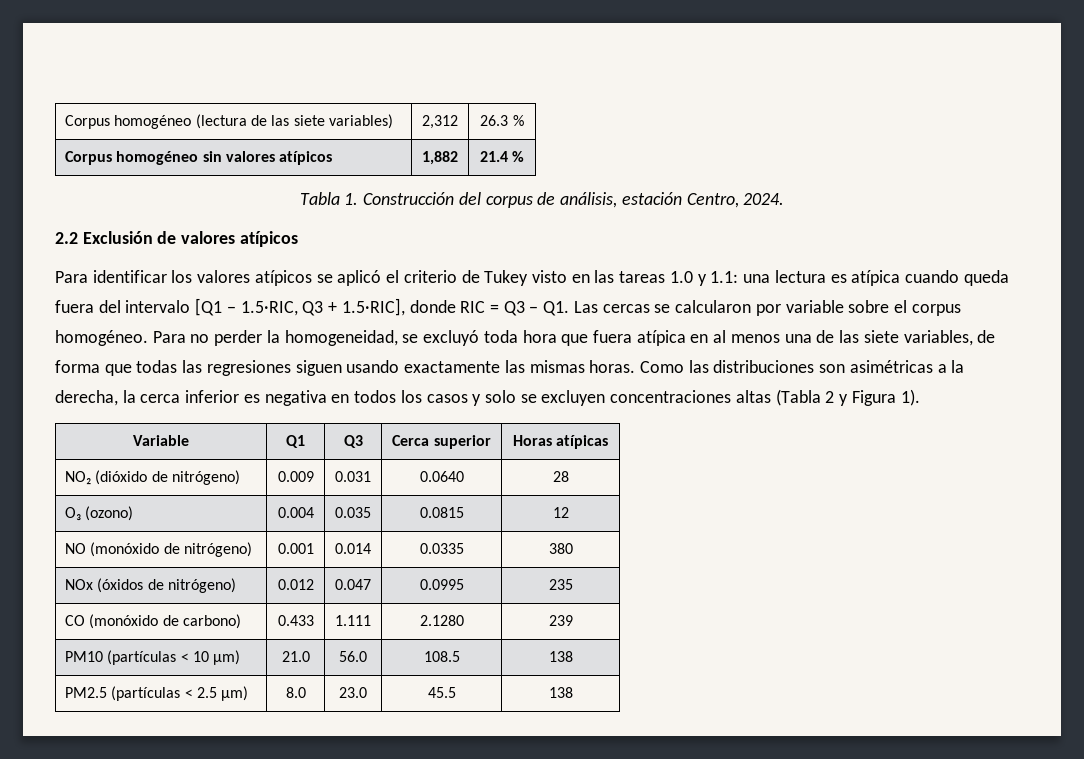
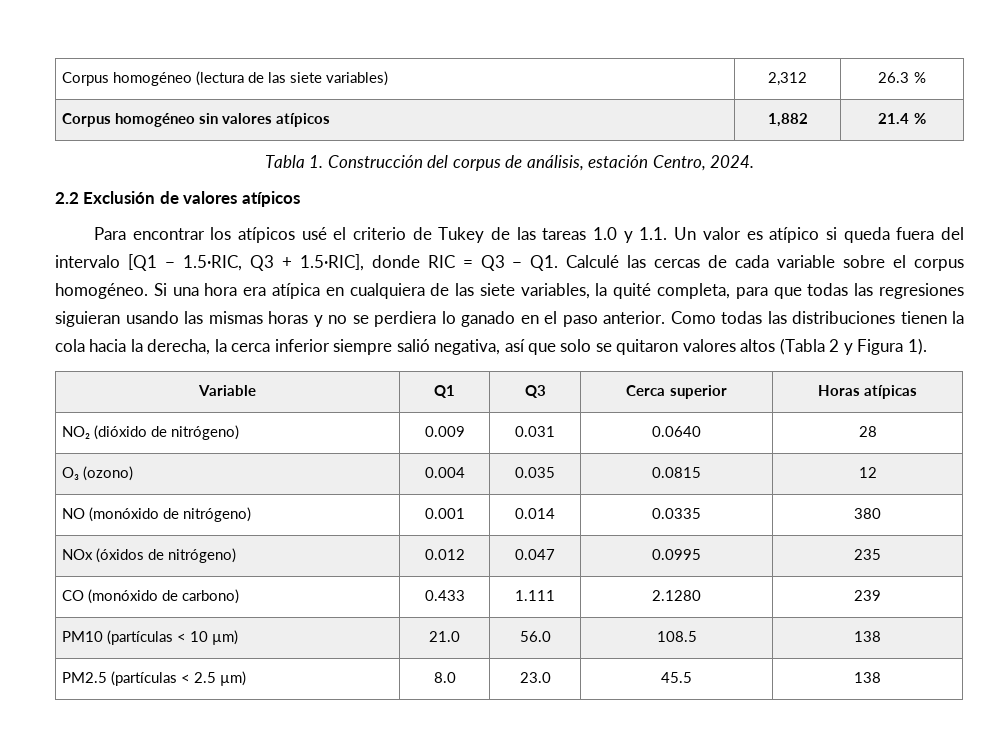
- Para identificar los valores atípicos se aplicó el criterio de Tukey visto en las tareas 1.0 y 1.1: una lectura es atípica cuando queda fuera del intervalo [Q1 − 1.5·RIC, Q3 + 1.5·RIC], donde RIC = Q3 − Q1. Las cercas se calcularon por variable sobre el corpus homogéneo.
+ Para encontrar los atípicos usé el criterio de Tukey de las tareas 1.0 y 1.1. Un valor es atípico si queda fuera del intervalo [Q1 − 1.5·RIC, Q3 + 1.5·RIC], donde RIC = Q3 − Q1. Calculé las cercas de cada variable sobre el corpus homogéneo.
- Para no perder la homogeneidad, se excluyó toda hora que fuera atípica en al menos una de las siete variables, de forma que todas las regresiones siguen usando exactamente las mismas horas. Como las distribuciones son asimétricas a la derecha, la cerca inferior es negativa en todos los casos y solo se excluyen concentraciones altas (Tabla 2 y Figura 1).
+ Si una hora era atípica en cualquiera de las siete variables, la quité completa, para que todas las regresiones siguieran usando las mismas horas y no se perdiera lo ganado en el paso anterior. Como todas las distribuciones tienen la cola hacia la derecha, la cerca inferior siempre salió negativa, así que solo se quitaron valores altos (Tabla 2 y Figura 1).

